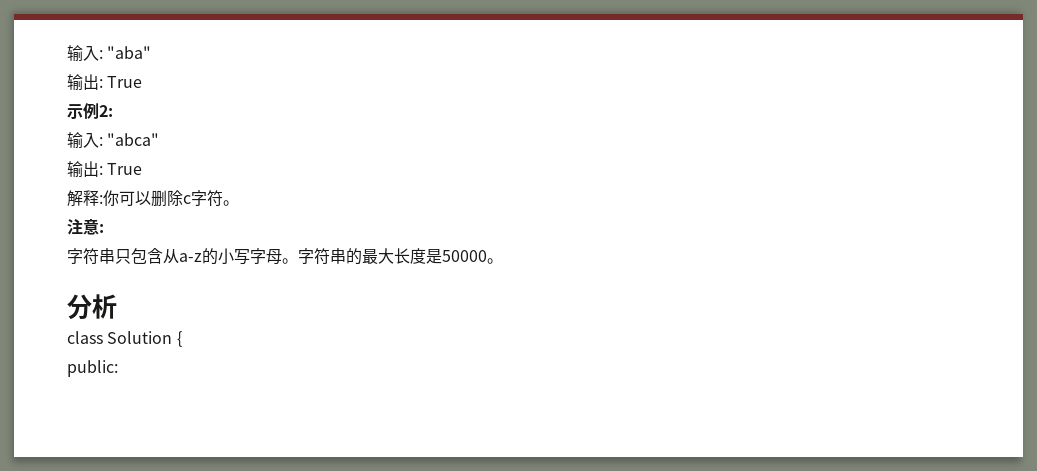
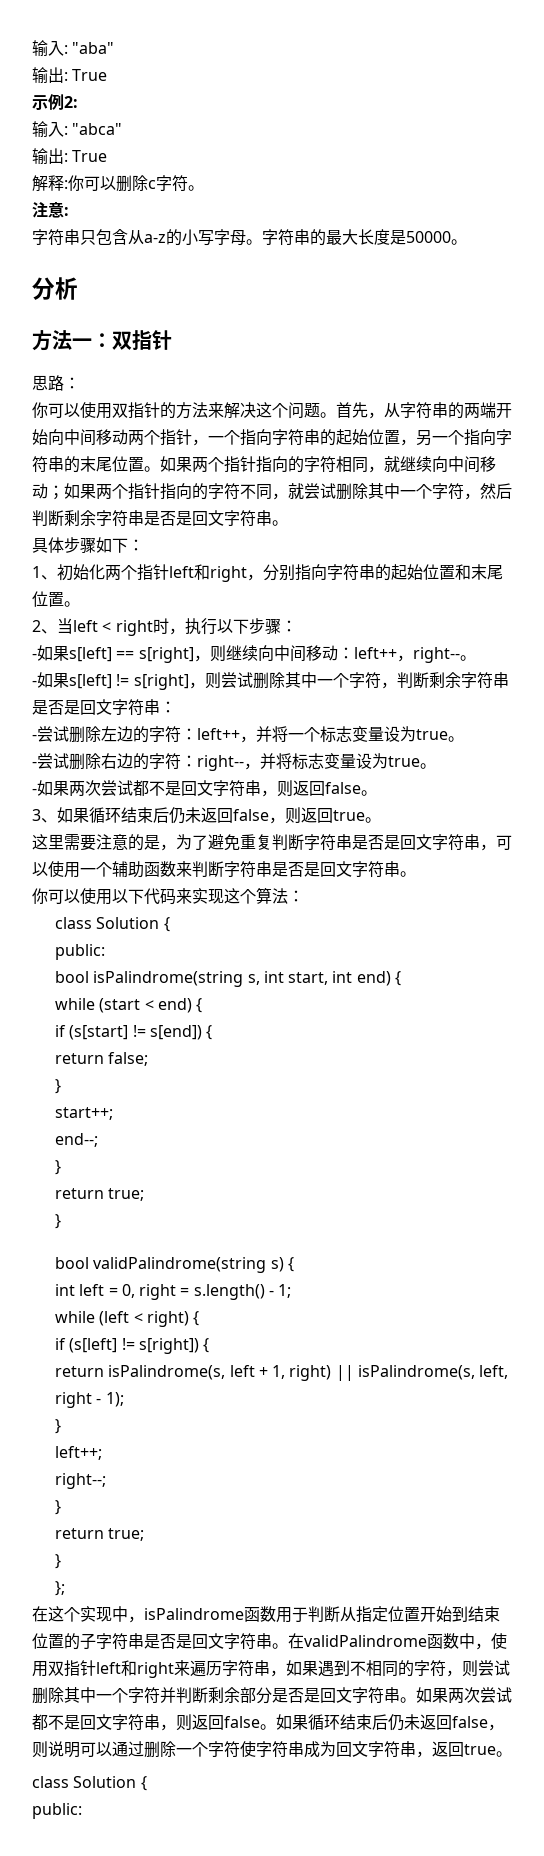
+ 方法一：双指针
+ 思路：
+ 你可以使用双指针的方法来解决这个问题。首先，从字符串的两端开始向中间移动两个指针，一个指向字符串的起始位置，另一个指向字符串的末尾位置。如果两个指针指向的字符相同，就继续向中间移动；如果两个指针指向的字符不同，就尝试删除其中一个字符，然后判断剩余字符串是否是回文字符串。
+ 具体步骤如下：
+ 1、初始化两个指针left和right，分别指向字符串的起始位置和末尾位置。
+ 2、当left < right时，执行以下步骤：
+ -如果s[left] == s[right]，则继续向中间移动：left++，right--。
+ -如果s[left] != s[right]，则尝试删除其中一个字符，判断剩余字符串是否是回文字符串：
+ -尝试删除左边的字符：left++，并将一个标志变量设为true。
+ -尝试删除右边的字符：right--，并将标志变量设为true。
+ -如果两次尝试都不是回文字符串，则返回false。
+ 3、如果循环结束后仍未返回false，则返回true。
+ 这里需要注意的是，为了避免重复判断字符串是否是回文字符串，可以使用一个辅助函数来判断字符串是否是回文字符串。
+ 你可以使用以下代码来实现这个算法：
+ class Solution {
+ public:
+ bool isPalindrome(string s, int start, int end) {
+ while (start < end) {
+ if (s[start] != s[end]) {
+ return false;
+ }
+ start++;
+ end--;
+ }
+ return true;
+ }
+ bool validPalindrome(string s) {
+ int left = 0, right = s.length() - 1;
+ while (left < right) {
+ if (s[left] != s[right]) {
+ return isPalindrome(s, left + 1, right) || isPalindrome(s, left, right - 1);
+ }
+ left++;
+ right--;
+ }
+ return true;
+ }
+ };
+ 在这个实现中，isPalindrome函数用于判断从指定位置开始到结束位置的子字符串是否是回文字符串。在validPalindrome函数中，使用双指针left和right来遍历字符串，如果遇到不相同的字符，则尝试删除其中一个字符并判断剩余部分是否是回文字符串。如果两次尝试都不是回文字符串，则返回false。如果循环结束后仍未返回false，则说明可以通过删除一个字符使字符串成为回文字符串，返回true。

